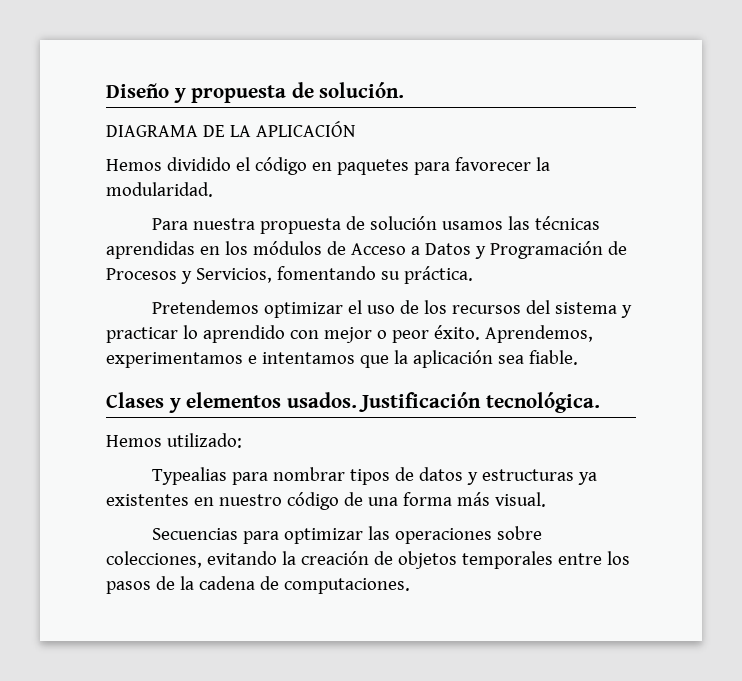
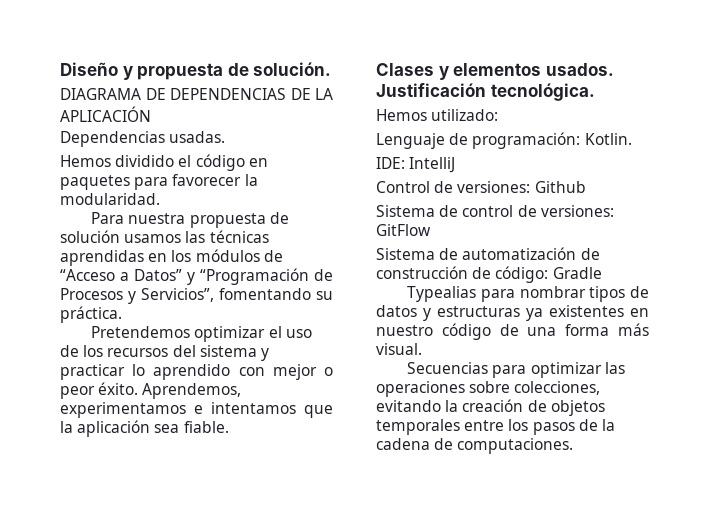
- DIAGRAMA DE LA APLICACIÓN
+ DIAGRAMA DE DEPENDENCIAS DE LA APLICACIÓN
+ Dependencias usadas.
- Para nuestra propuesta de solución usamos las técnicas aprendidas en los módulos de Acceso a Datos y Programación de Procesos y Servicios, fomentando su práctica.
+ Para nuestra propuesta de solución usamos las técnicas aprendidas en los módulos de “Acceso a Datos” y “Programación de Procesos y Servicios”, fomentando su práctica.
+ Lenguaje de programación: Kotlin.
+ IDE: IntelliJ
+ Control de versiones: Github
+ Sistema de control de versiones: GitFlow
+ Sistema de automatización de construcción de código: Gradle

